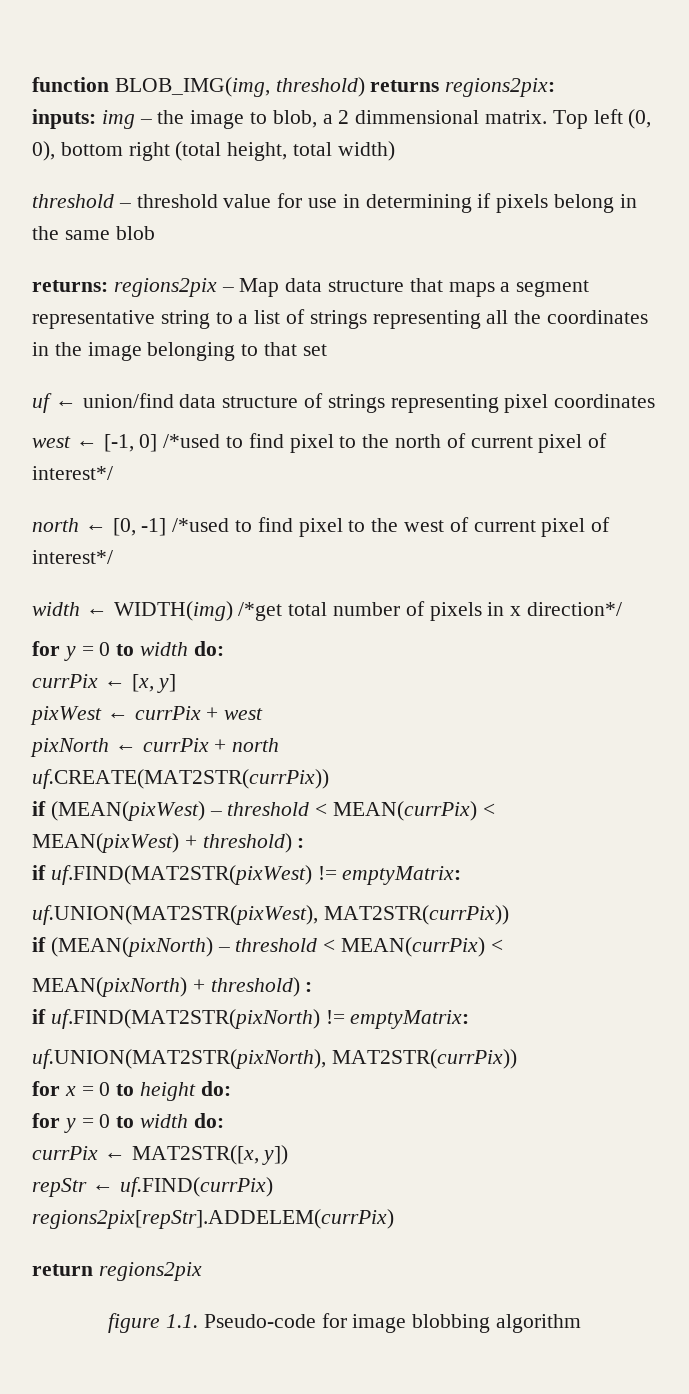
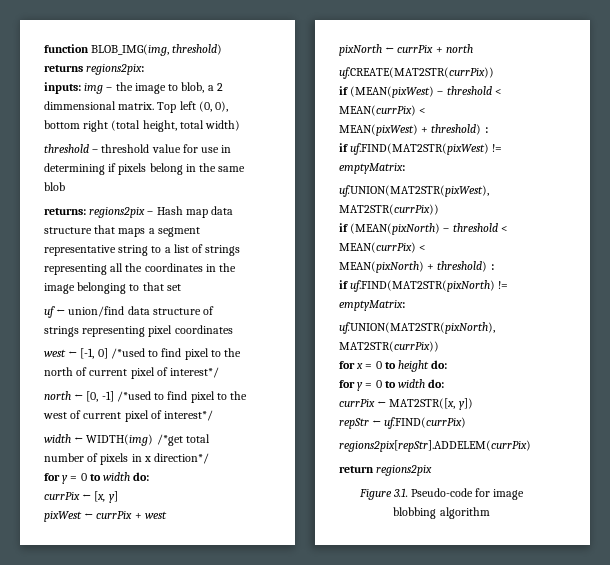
- returns: regions2pix – Map data structure that maps a segment representative string to a list of strings representing all the coordinates in the image belonging to that set
+ returns: regions2pix – Hash map data structure that maps a segment representative string to a list of strings representing all the coordinates in the image belonging to that set
- figure 1.1. Pseudo-code for image blobbing algorithm
+ Figure 3.1. Pseudo-code for image blobbing algorithm

